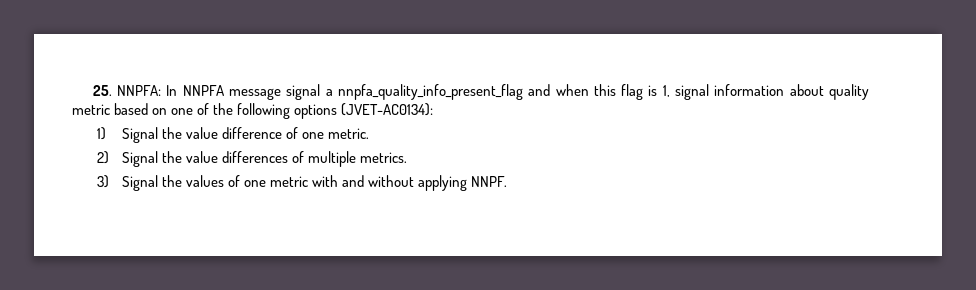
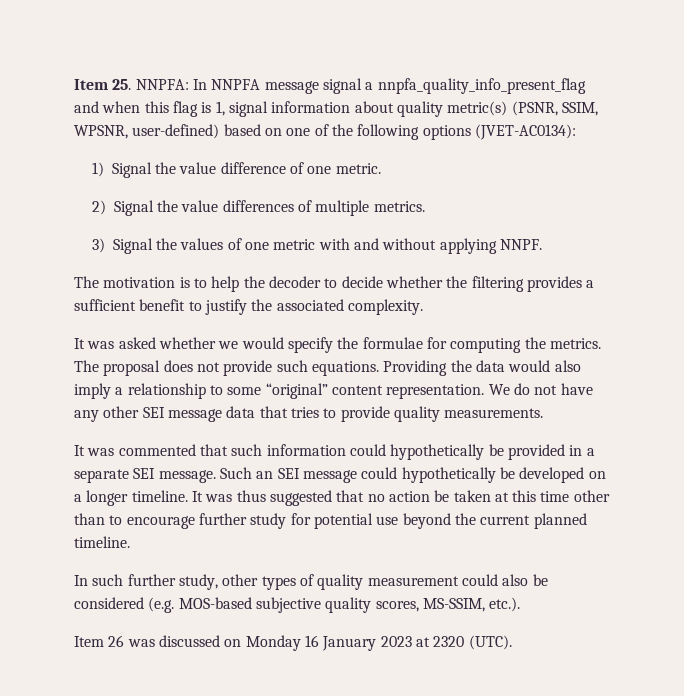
- 25. NNPFA: In NNPFA message signal a nnpfa_quality_info_present_flag and when this flag is 1, signal information about quality metric based on one of the following options (JVET-AC0134):
+ Item 25. NNPFA: In NNPFA message signal a nnpfa_quality_info_present_flag and when this flag is 1, signal information about quality metric(s) (PSNR, SSIM, WPSNR, user-defined) based on one of the following options (JVET-AC0134):
+ The motivation is to help the decoder to decide whether the filtering provides a sufficient benefit to justify the associated complexity.
+ It was asked whether we would specify the formulae for computing the metrics. The proposal does not provide such equations. Providing the data would also imply a relationship to some “original” content representation. We do not have any other SEI message data that tries to provide quality measurements.
+ It was commented that such information could hypothetically be provided in a separate SEI message. Such an SEI message could hypothetically be developed on a longer timeline. It was thus suggested that no action be taken at this time other than to encourage further study for potential use beyond the current planned timeline.
+ In such further study, other types of quality measurement could also be considered (e.g. MOS-based subjective quality scores, MS-SSIM, etc.).
+ Item 26 was discussed on Monday 16 January 2023 at 2320 (UTC).

